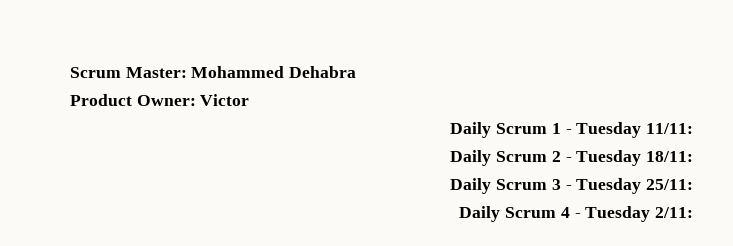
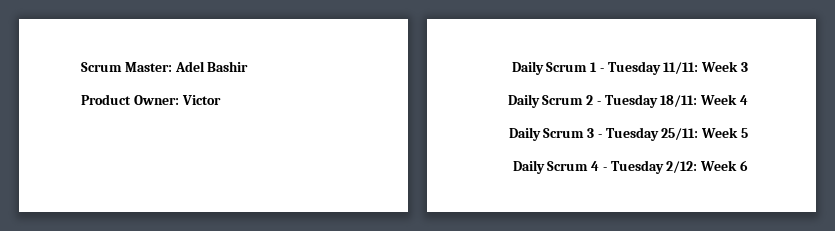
- Scrum Master: Mohammed Dehabra
+ Scrum Master: Adel Bashir
- Daily Scrum 1 - Tuesday 11/11:
+ Daily Scrum 1 - Tuesday 11/11: Week 3
- Daily Scrum 2 - Tuesday 18/11:
+ Daily Scrum 2 - Tuesday 18/11: Week 4
- Daily Scrum 3 - Tuesday 25/11:
+ Daily Scrum 3 - Tuesday 25/11: Week 5
- Daily Scrum 4 - Tuesday 2/11:
+ Daily Scrum 4 - Tuesday 2/12: Week 6

